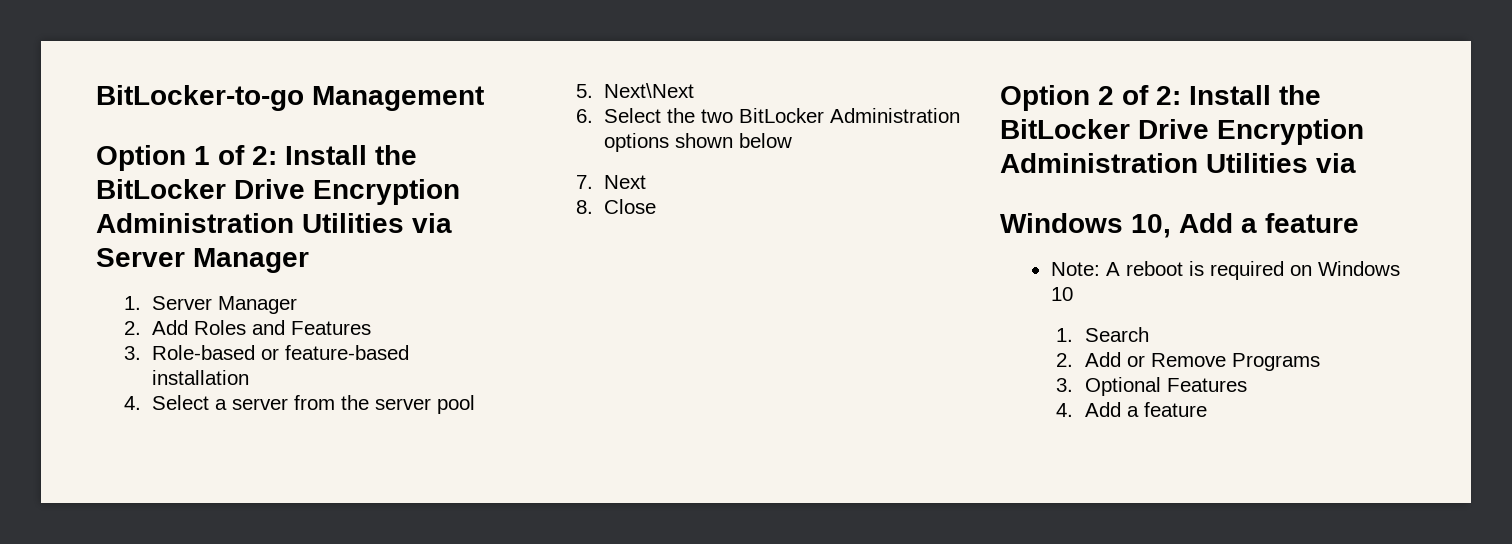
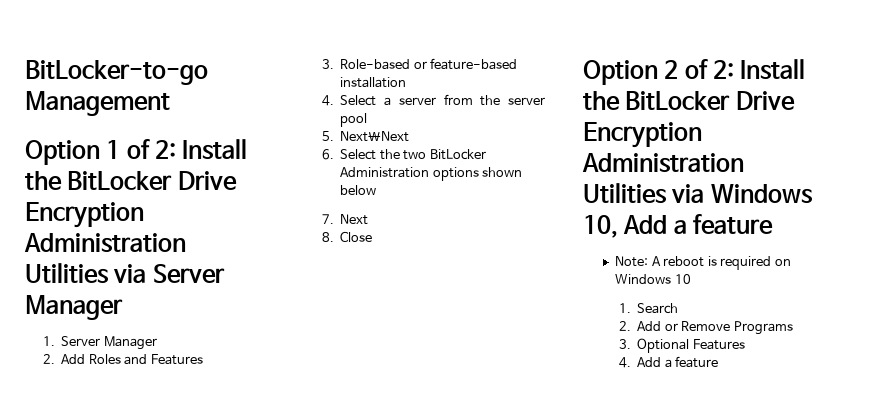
- Option 2 of 2: Install the BitLocker Drive Encryption Administration Utilities via
- Windows 10, Add a feature
+ Option 2 of 2: Install the BitLocker Drive Encryption Administration Utilities via Windows 10, Add a feature

